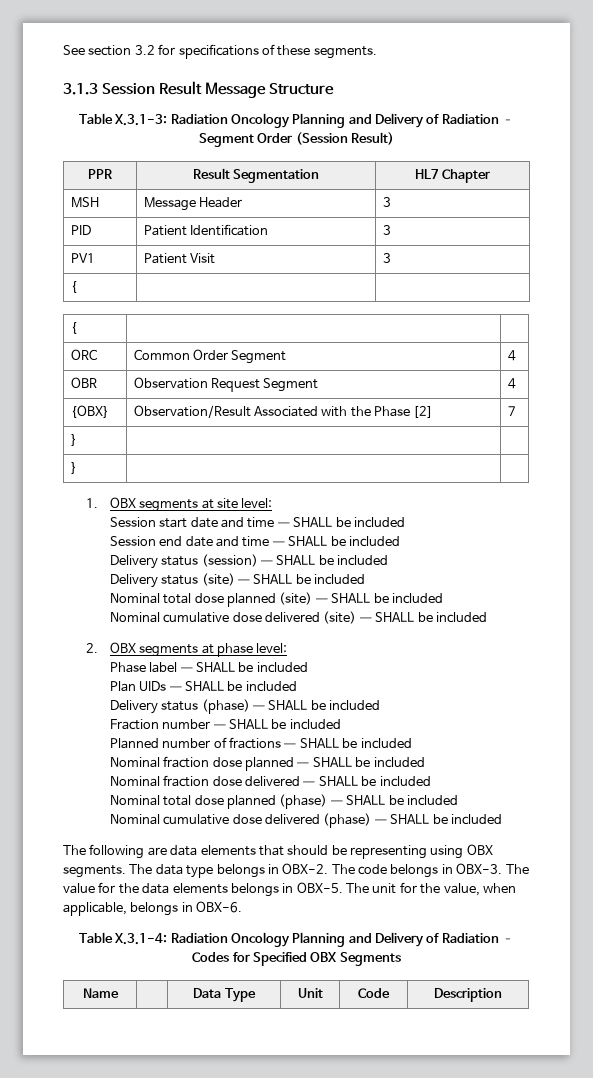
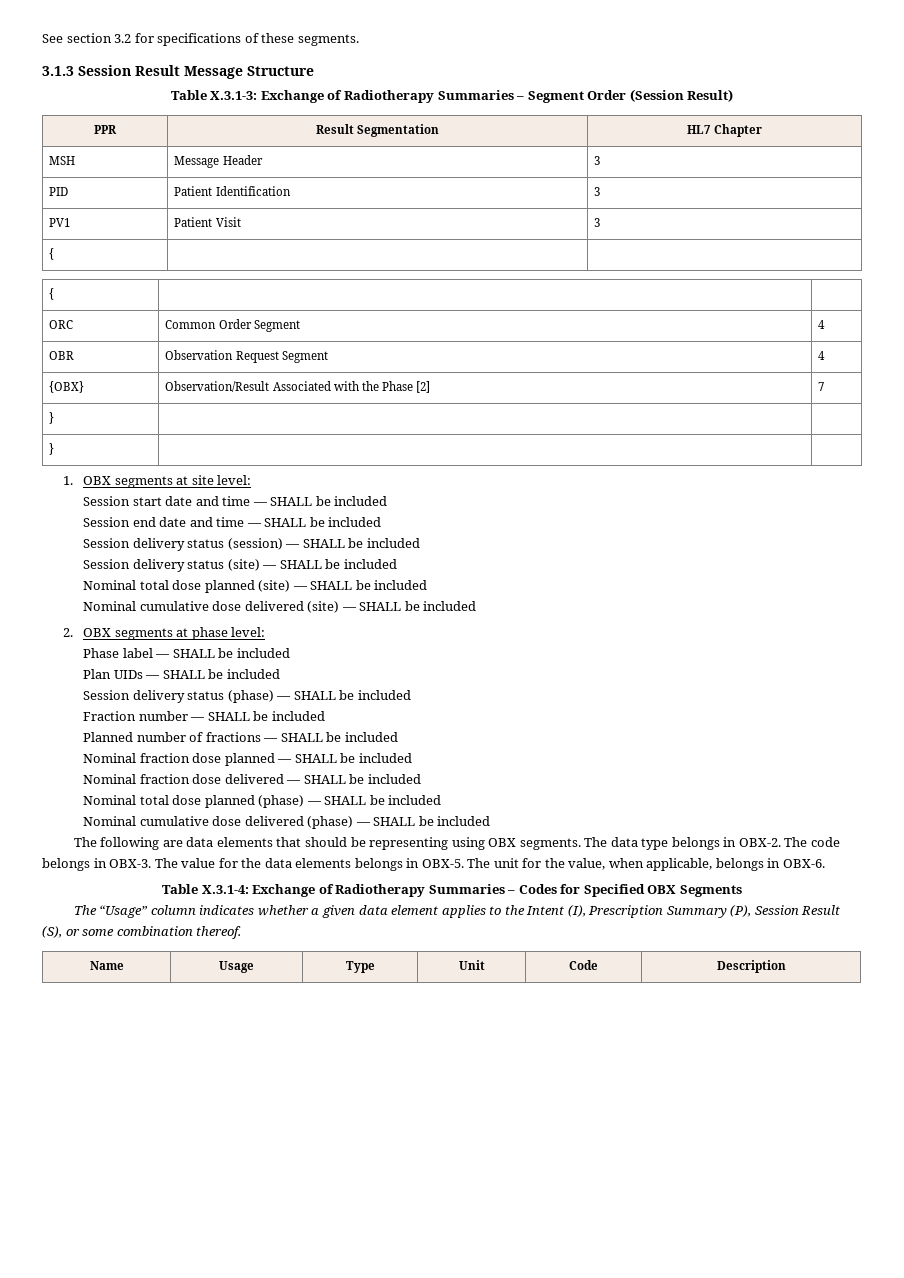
- Table X.3.1-3: Radiation Oncology Planning and Delivery of Radiation – Segment Order (Session Result)
+ Table X.3.1-3: Exchange of Radiotherapy Summaries – Segment Order (Session Result)
- Delivery status (session) — SHALL be included
+ Session delivery status (session) — SHALL be included
- Delivery status (site) — SHALL be included
+ Session delivery status (site) — SHALL be included
- Delivery status (phase) — SHALL be included
+ Session delivery status (phase) — SHALL be included
- Table X.3.1-4: Radiation Oncology Planning and Delivery of Radiation – Codes for Specified OBX Segments
+ Table X.3.1-4: Exchange of Radiotherapy Summaries – Codes for Specified OBX Segments
+ The “Usage” column indicates whether a given data element applies to the Intent (I), Prescription Summary (P), Session Result (S), or some combination thereof.
- Name | | Data Type | Unit | Code | Description
+ Name | Usage | Type | Unit | Code | Description

